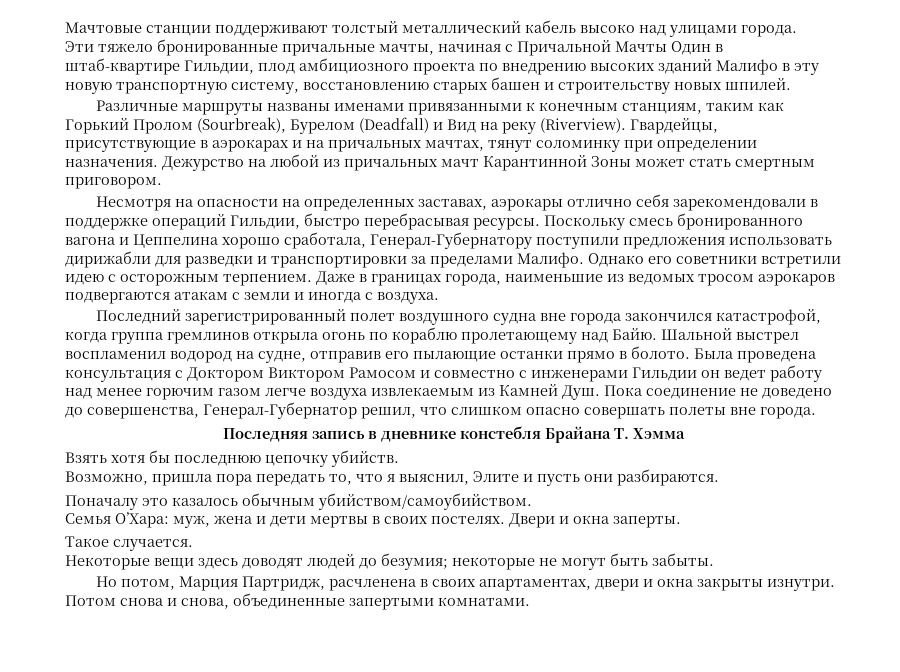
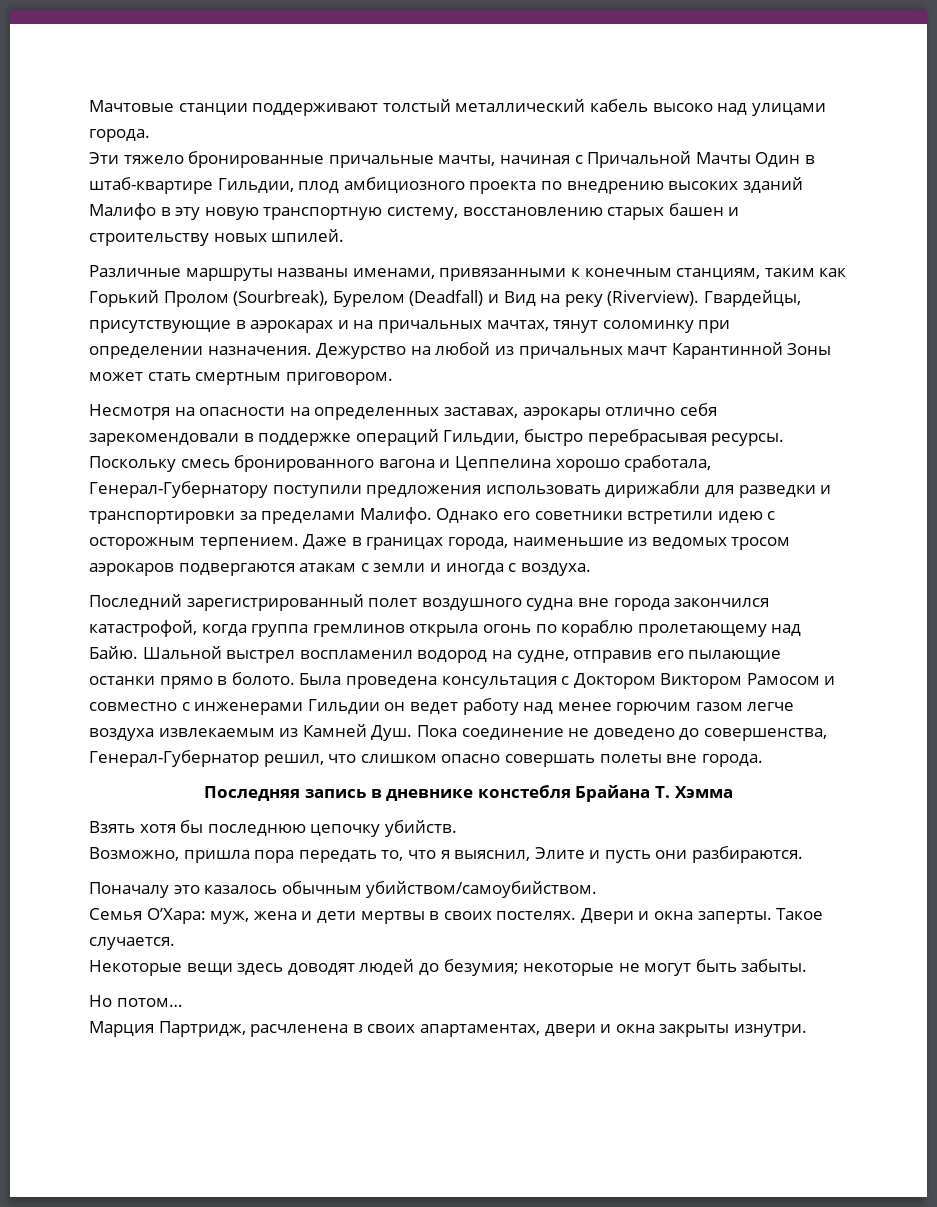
- Различные маршруты названы именами привязанными к конечным станциям, таким как Горький Пролом (Sourbreak), Бурелом (Deadfall) и Вид на реку (Riverview).
+ Различные маршруты названы именами, привязанными к конечным станциям, таким как Горький Пролом (Sourbreak), Бурелом (Deadfall) и Вид на реку (Riverview).
- Двери и окна заперты.
- Такое случается.
+ Двери и окна заперты. Такое случается.
- Но потом, Марция Партридж, расчленена в своих апартаментах, двери и окна закрыты изнутри. Потом снова и снова, объединенные запертыми комнатами.
+ Но потом…
+ Марция Партридж, расчленена в своих апартаментах, двери и окна закрыты изнутри.

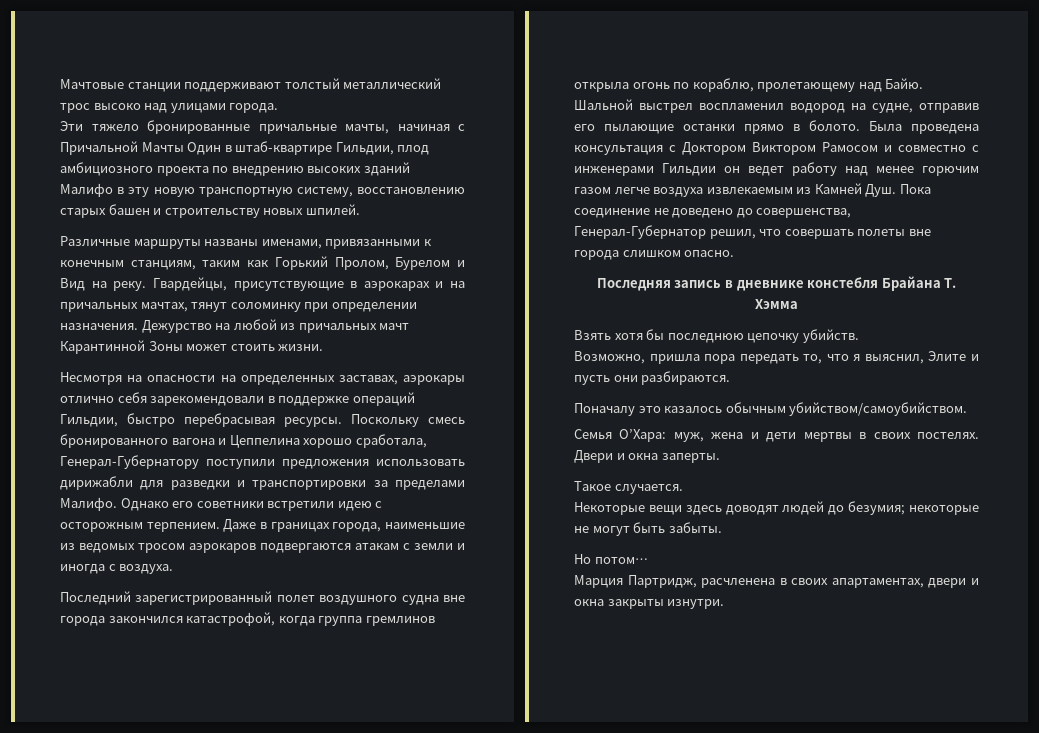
- Мачтовые станции поддерживают толстый металлический кабель высоко над улицами города.
+ Мачтовые станции поддерживают толстый металлический трос высоко над улицами города.
- Различные маршруты названы именами, привязанными к конечным станциям, таким как Горький Пролом (Sourbreak), Бурелом (Deadfall) и Вид на реку (Riverview).
+ Различные маршруты названы именами, привязанными к конечным станциям, таким как Горький Пролом, Бурелом и Вид на реку.
- Дежурство на любой из причальных мачт Карантинной Зоны может стать смертным приговором.
+ Дежурство на любой из причальных мачт Карантинной Зоны может стоить жизни.
- Последний зарегистрированный полет воздушного судна вне города закончился катастрофой, когда группа гремлинов открыла огонь по кораблю пролетающему над Байю.
+ Последний зарегистрированный полет воздушного судна вне города закончился катастрофой, когда группа гремлинов открыла огонь по кораблю, пролетающему над Байю.
- Была проведена консультация с Доктором Виктором Рамосом и совместно с инженерами Гильдии он ведет работу над менее горючим газом легче воздуха извлекаемым из Камней Душ. Пока соединение не доведено до совершенства, Генерал-Губернатор решил, что слишком опасно совершать полеты вне города.
+ Была проведена консультация с Доктором Виктором Рамосом и совместно с инженерами Гильдии он ведет работу над менее горючим газом легче воздуха извлекаемым из Камней Душ. Пока соединение не доведено до совершенства, Генерал-Губернатор решил, что совершать полеты вне города слишком опасно.
- Двери и окна заперты. Такое случается.
+ Двери и окна заперты.
+ Такое случается.

